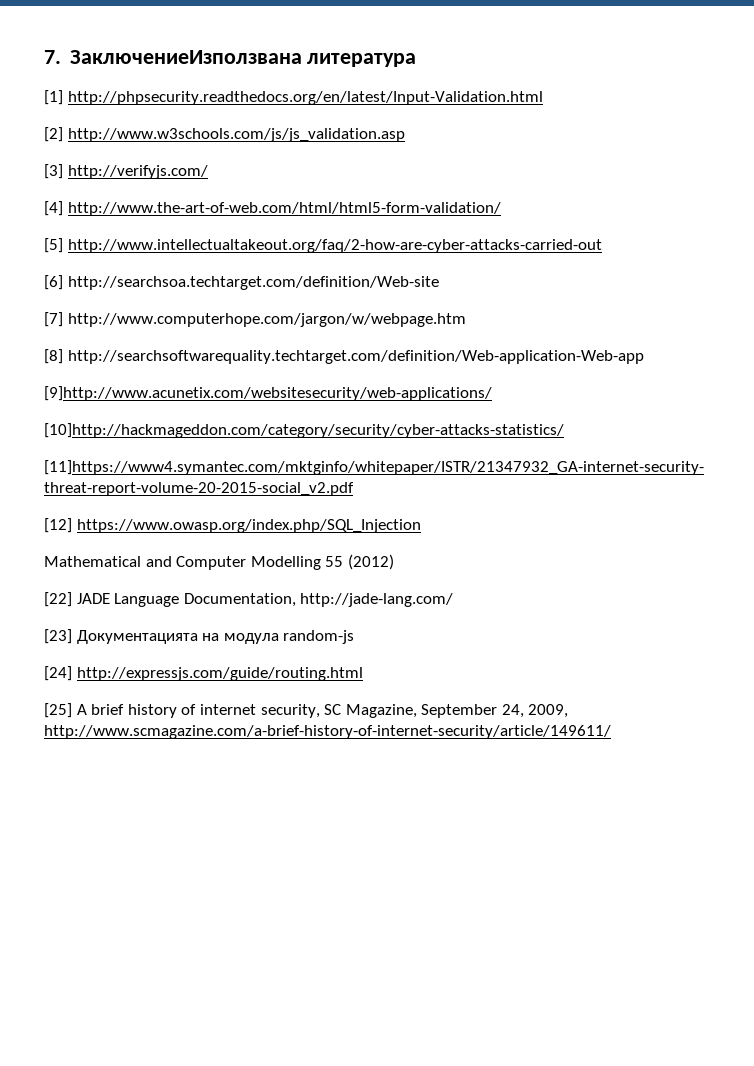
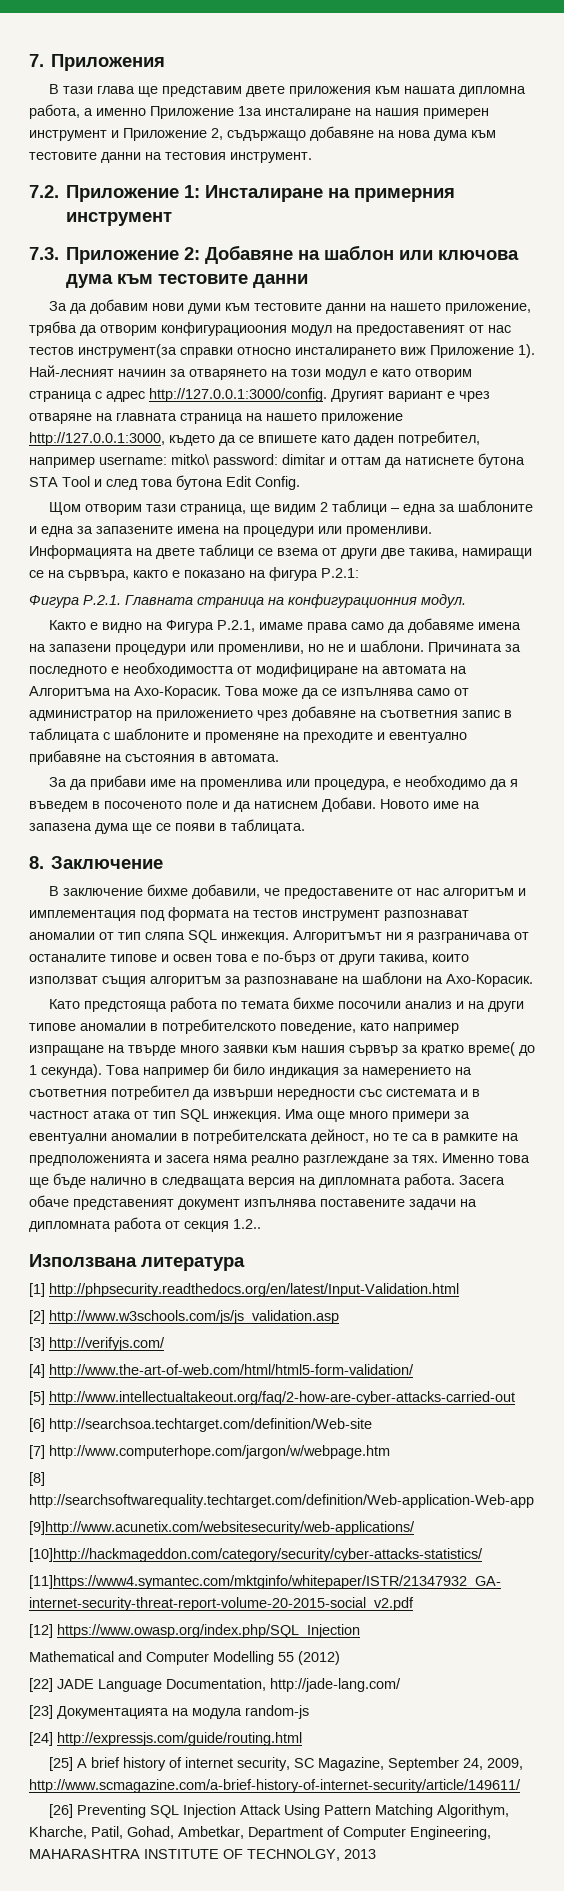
- 7. ЗаключениеИзползвана литература
+ 7. Приложения
+ В тази глава ще представим двете приложения към нашата дипломна работа, а именно Приложение 1за инсталиране на нашия примерен инструмент и Приложение 2, съдържащо добавяне на нова дума към тестовите данни на тестовия инструмент.
+ 7.2. Приложение 1: Инсталиране на примерния инструмент
+ 7.3. Приложение 2: Добавяне на шаблон или ключова дума към тестовите данни
+ За да добавим нови думи към тестовите данни на нашето приложение, трябва да отворим конфигурациоония модул на предоставеният от нас тестов инструмент(за справки относно инсталирането виж Приложение 1). Най-лесният начиин за отварянето на този модул е като отворим страница с адрес http://127.0.0.1:3000/config. Другият вариант е чрез отваряне на главната страница на нашето приложение http://127.0.0.1:3000, където да се впишете като даден потребител, например username: mitko\ password: dimitar и оттам да натиснете бутона STA Tool и след това бутона Edit Config.
+ Щом отворим тази страница, ще видим 2 таблици – една за шаблоните и една за запазените имена на процедури или променливи. Информацията на двете таблици се взема от други две такива, намиращи се на сървъра, както е показано на фигура P.2.1:
+ Фигура P.2.1. Главната страница на конфигурационния модул.
+ Както е видно на Фигура P.2.1, имаме права само да добавяме имена на запазени процедури или променливи, но не и шаблони. Причината за последното е необходимостта от модифициране на автомата на Алгоритъма на Ахо-Корасик. Това може да се изпълнява само от администратор на приложението чрез добавяне на съответния запис в таблицата с шаблоните и променяне на преходите и евентуално прибавяне на състояния в автомата.
+ За да прибави име на променлива или процедура, е необходимо да я въведем в посоченото поле и да натиснем Добави. Новото име на запазена дума ще се появи в таблицата.
+ 8. Заключение
+ В заключение бихме добавили, че предоставените от нас алгоритъм и имплементация под формата на тестов инструмент разпознават аномалии от тип сляпа SQL инжекция. Алгоритъмът ни я разграничава от останалите типове и освен това е по-бърз от други такива, които използват същия алгоритъм за разпознаване на шаблони на Ахо-Корасик.
+ Като предстояща работа по темата бихме посочили анализ и на други типове аномалии в потребителското поведение, като например изпращане на твърде много заявки към нашия сървър за кратко време( до 1 секунда). Това например би било индикация за намерението на съответния потребител да извърши нередности със системата и в частност атака от тип SQL инжекция. Има още много примери за евентуални аномалии в потребителската дейност, но те са в рамките на предположенията и засега няма реално разглеждане за тях. Именно това ще бъде налично в следващата версия на дипломната работа. Засега обаче представеният документ изпълнява поставените задачи на дипломната работа от секция 1.2..
+ Използвана литература
+ [26] Preventing SQL Injection Attack Using Pattern Matching Algorithym, Kharche, Patil, Gohad, Ambetkar, Department of Computer Engineering, MAHARASHTRA INSTITUTE OF TECHNOLGY, 2013

